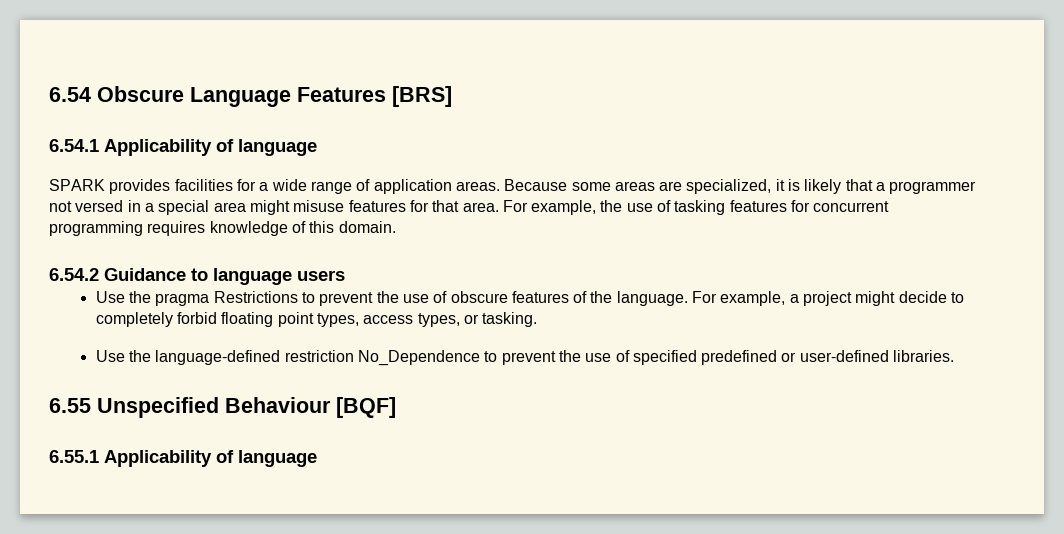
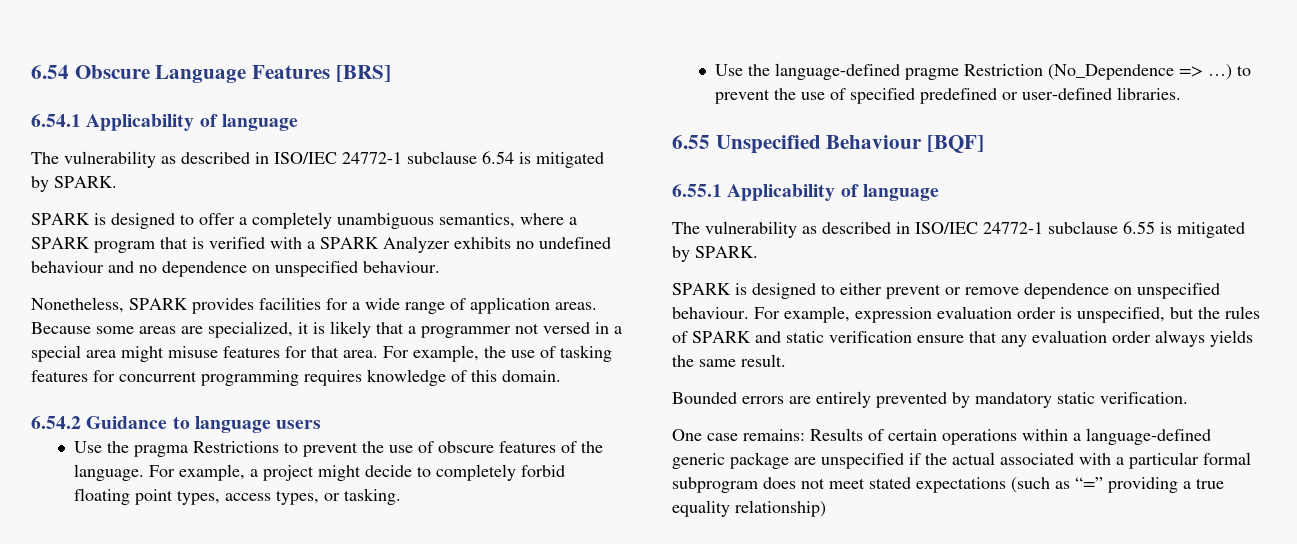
- SPARK provides facilities for a wide range of application areas.
+ The vulnerability as described in ISO/IEC 24772-1 subclause 6.54 is mitigated by SPARK.
+ SPARK is designed to offer a completely unambiguous semantics, where a SPARK program that is verified with a SPARK Analyzer exhibits no undefined behaviour and no dependence on unspecified behaviour.
+ Nonetheless, SPARK provides facilities for a wide range of application areas.
- Use the language-defined restriction No_Dependence to prevent the use of specified predefined or user-defined libraries.
+ Use the language-defined pragme Restriction (No_Dependence => …) to prevent the use of specified predefined or user-defined libraries.
+ The vulnerability as described in ISO/IEC 24772-1 subclause 6.55 is mitigated by SPARK.
+ SPARK is designed to either prevent or remove dependence on unspecified behaviour. For example, expression evaluation order is unspecified, but the rules of SPARK and static verification ensure that any evaluation order always yields the same result.
+ Bounded errors are entirely prevented by mandatory static verification.
+ One case remains: Results of certain operations within a language-defined generic package are unspecified if the actual associated with a particular formal subprogram does not meet stated expectations (such as “=” providing a true equality relationship)

